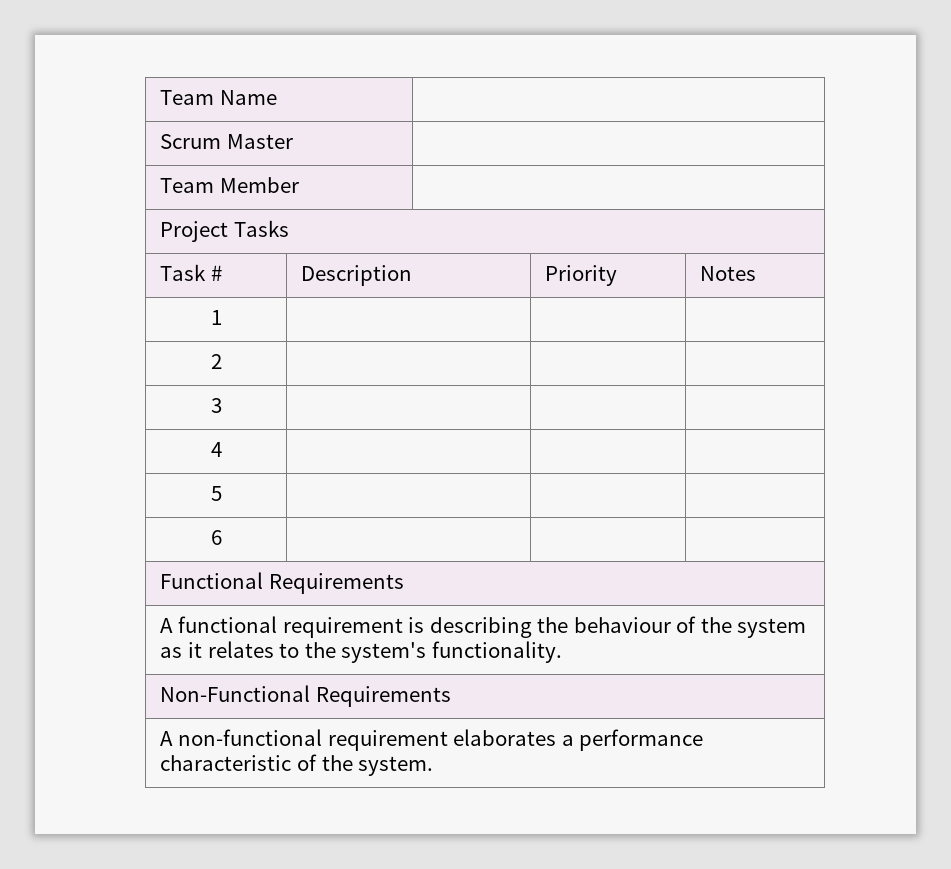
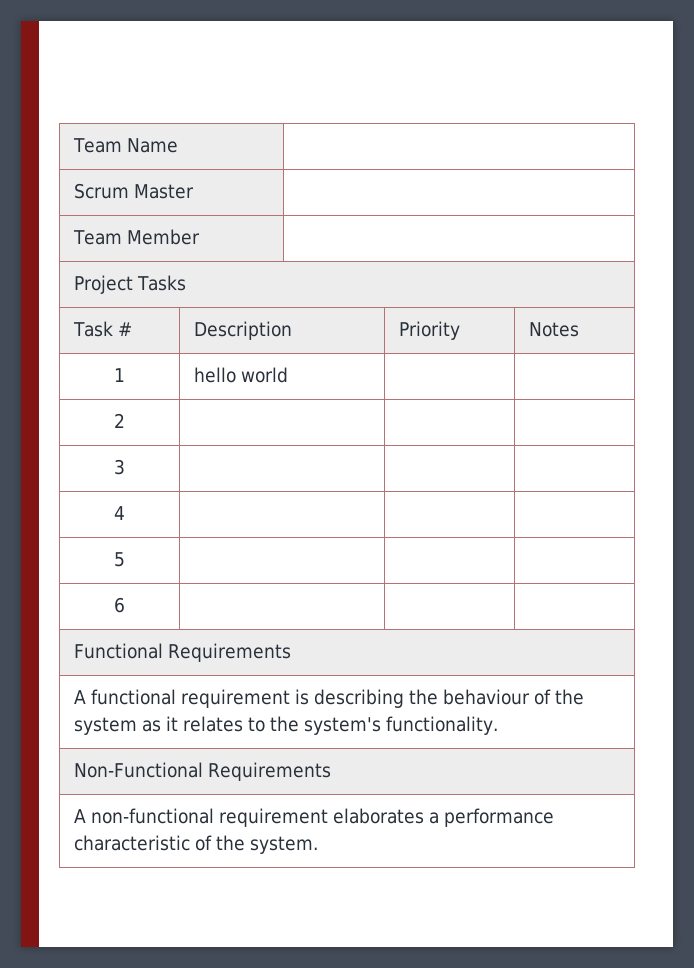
- 1 | | |
+ 1 | hello world | |

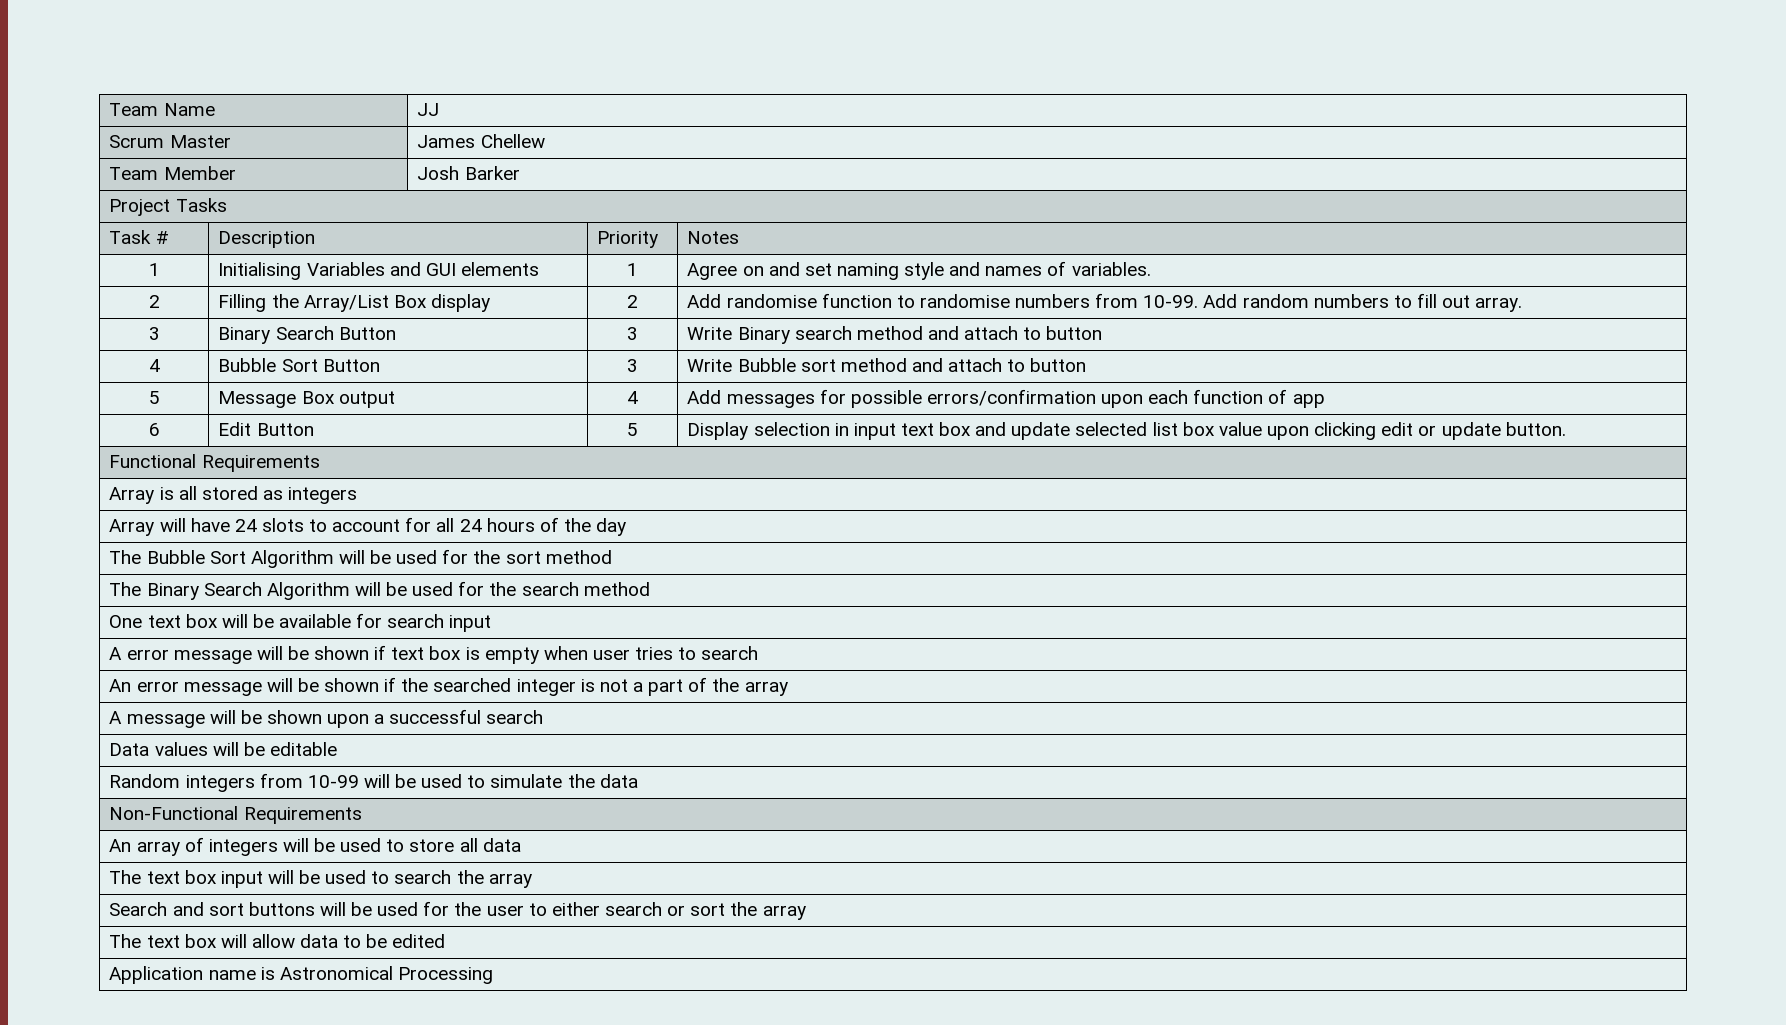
- Team Name |
+ Team Name | JJ
- Scrum Master |
+ Scrum Master | James Chellew
- Team Member |
+ Team Member | Josh Barker
- 1 | hello world | |
- 2 | | |
- 3 | | |
- 4 | | |
- 5 | | |
- 6 | | |
+ 1 | Initialising Variables and GUI elements | 1 | Agree on and set naming style and names of variables.
+ 2 | Filling the Array/List Box display | 2 | Add randomise function to randomise numbers from 10-99. Add random numbers to fill out array.
+ 3 | Binary Search Button | 3 | Write Binary search method and attach to button
+ 4 | Bubble Sort Button | 3 | Write Bubble sort method and attach to button
+ 5 | Message Box output | 4 | Add messages for possible errors/confirmation upon each function of app
+ 6 | Edit Button | 5 | Display selection in input text box and update selected list box value upon clicking edit or update button.
  Functional Requirements
- A functional requirement is describing the behaviour of the system as it relates to the system's functionality.
+ Array is all stored as integers
+ Array will have 24 slots to account for all 24 hours of the day
+ The Bubble Sort Algorithm will be used for the sort method
+ The Binary Search Algorithm will be used for the search method
+ One text box will be available for search input
+ A error message will be shown if text box is empty when user tries to search
+ An error message will be shown if the searched integer is not a part of the array
+ A message will be shown upon a successful search
+ Data values will be editable
+ Random integers from 10-99 will be used to simulate the data
  Non-Functional Requirements
- A non-functional requirement elaborates a performance characteristic of the system.
+ An array of integers will be used to store all data
+ The text box input will be used to search the array
+ Search and sort buttons will be used for the user to either search or sort the array
+ The text box will allow data to be edited
+ Application name is Astronomical Processing

